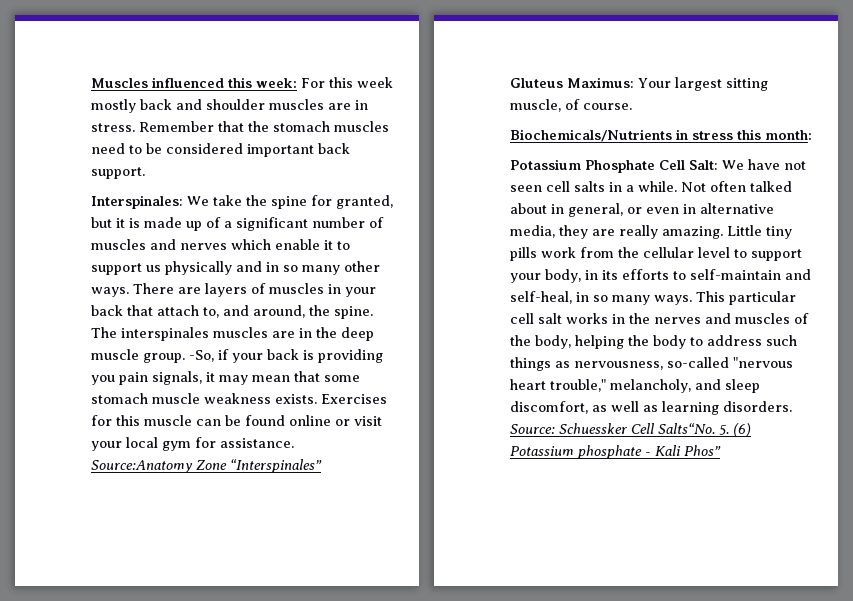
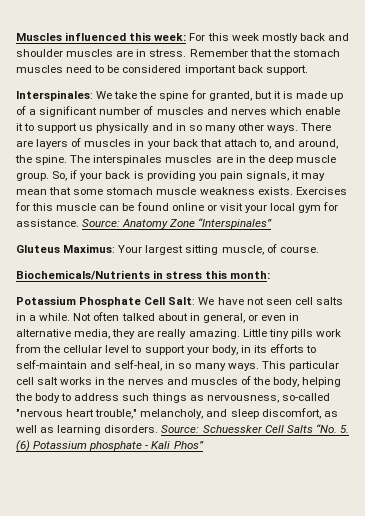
- -So, if your back is providing you pain signals, it may mean that some stomach muscle weakness exists.
+ So, if your back is providing you pain signals, it may mean that some stomach muscle weakness exists.
- Source:Anatomy Zone “Interspinales”
+ Source: Anatomy Zone “Interspinales”
- Source: Schuessker Cell Salts“No. 5. (6) Potassium phosphate - Kali Phos”
+ Source: Schuessker Cell Salts “No. 5. (6) Potassium phosphate - Kali Phos”

